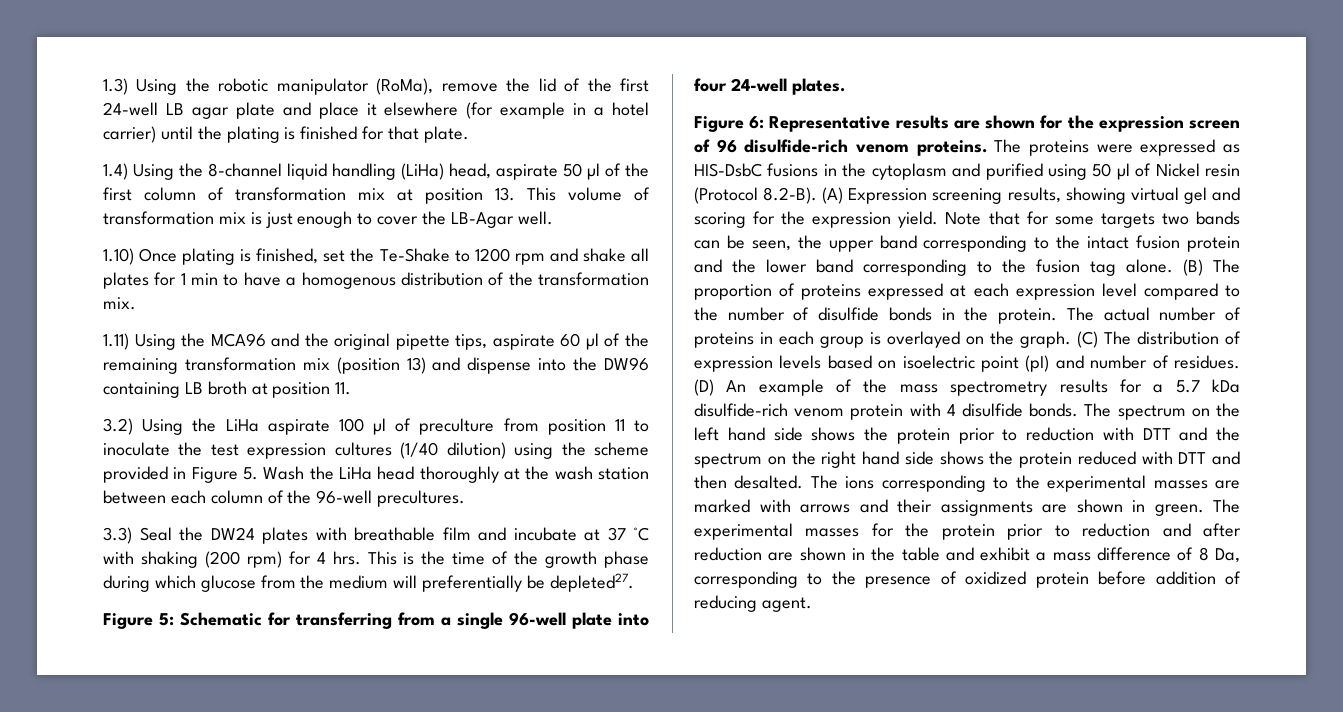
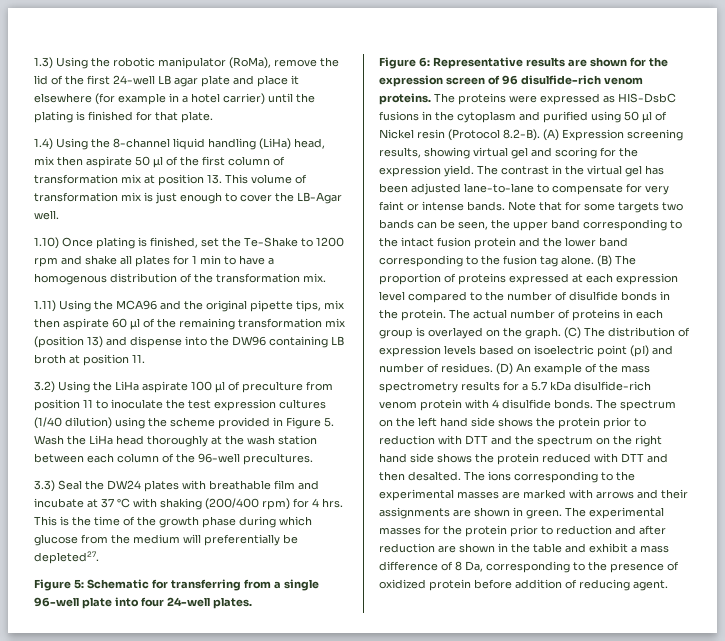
- 1.4) Using the 8-channel liquid handling (LiHa) head, aspirate 50 µl of the first column of transformation mix at position 13. This volume of transformation mix is just enough to cover the LB-Agar well.
+ 1.4) Using the 8-channel liquid handling (LiHa) head, mix then aspirate 50 µl of the first column of transformation mix at position 13. This volume of transformation mix is just enough to cover the LB-Agar well.
- 1.11) Using the MCA96 and the original pipette tips, aspirate 60 µl of the remaining transformation mix (position 13) and dispense into the DW96 containing LB broth at position 11.
+ 1.11) Using the MCA96 and the original pipette tips, mix then aspirate 60 µl of the remaining transformation mix (position 13) and dispense into the DW96 containing LB broth at position 11.
- 3.3) Seal the DW24 plates with breathable film and incubate at 37 °C with shaking (200 rpm) for 4 hrs.
+ 3.3) Seal the DW24 plates with breathable film and incubate at 37 °C with shaking (200/400 rpm) for 4 hrs.
+ The contrast in the virtual gel has been adjusted lane-to-lane to compensate for very faint or intense bands.

